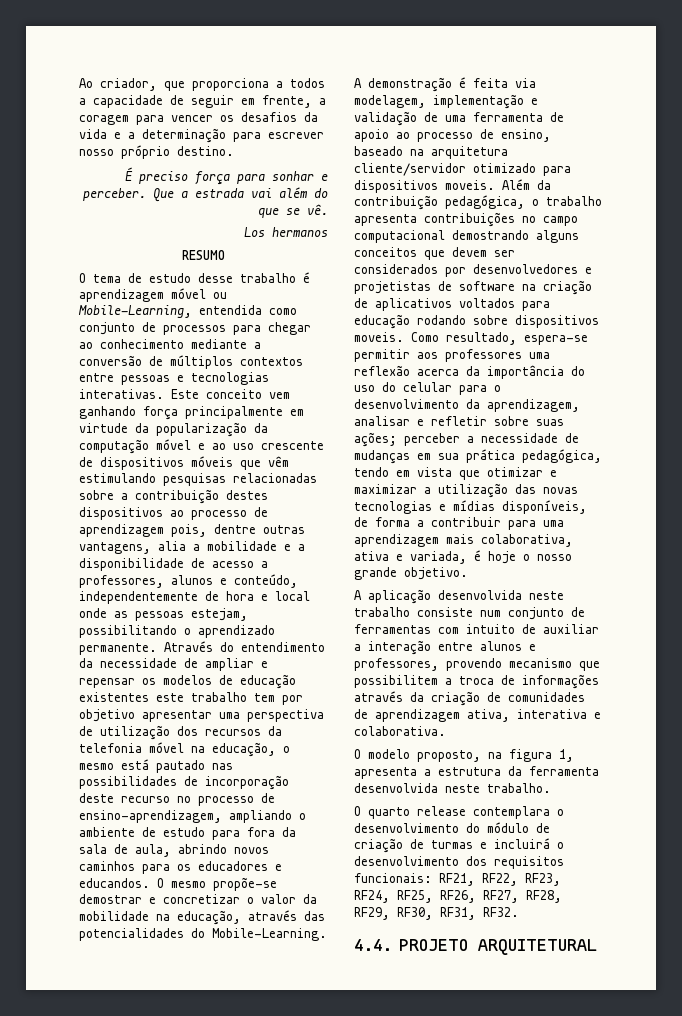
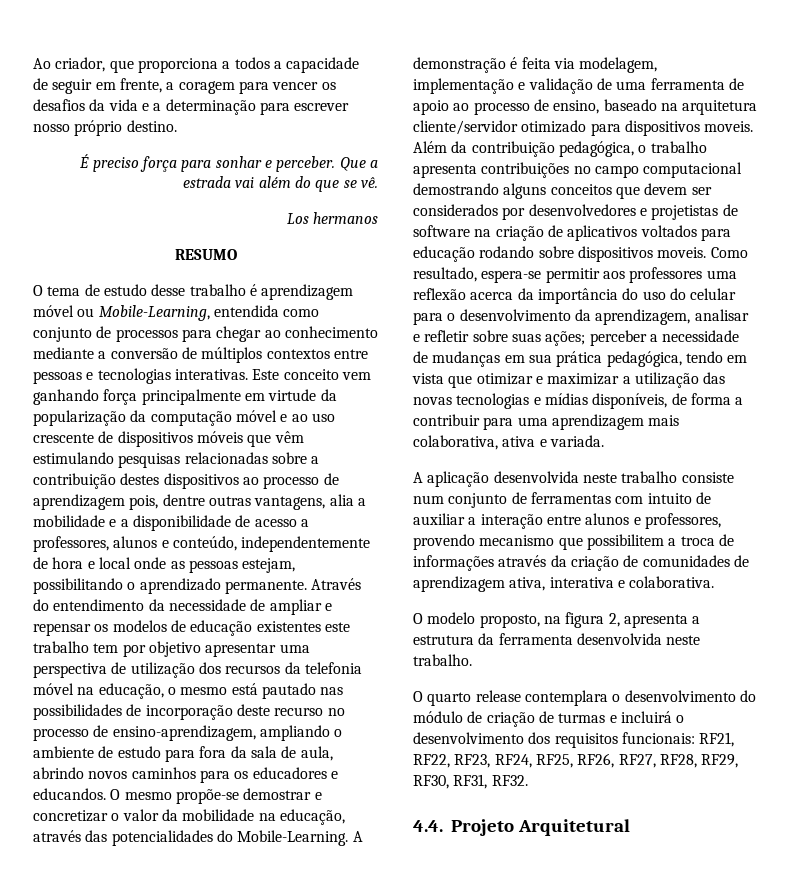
- perceber a necessidade de mudanças em sua prática pedagógica, tendo em vista que otimizar e maximizar a utilização das novas tecnologias e mídias disponíveis, de forma a contribuir para uma aprendizagem mais colaborativa, ativa e variada, é hoje o nosso grande objetivo.
+ perceber a necessidade de mudanças em sua prática pedagógica, tendo em vista que otimizar e maximizar a utilização das novas tecnologias e mídias disponíveis, de forma a contribuir para uma aprendizagem mais colaborativa, ativa e variada.
- O modelo proposto, na figura 1, apresenta a estrutura da ferramenta desenvolvida neste trabalho.
+ O modelo proposto, na figura 2, apresenta a estrutura da ferramenta desenvolvida neste trabalho.
- 4.4. PROJETO ARQUITETURAL
+ 4.4. Projeto Arquitetural

